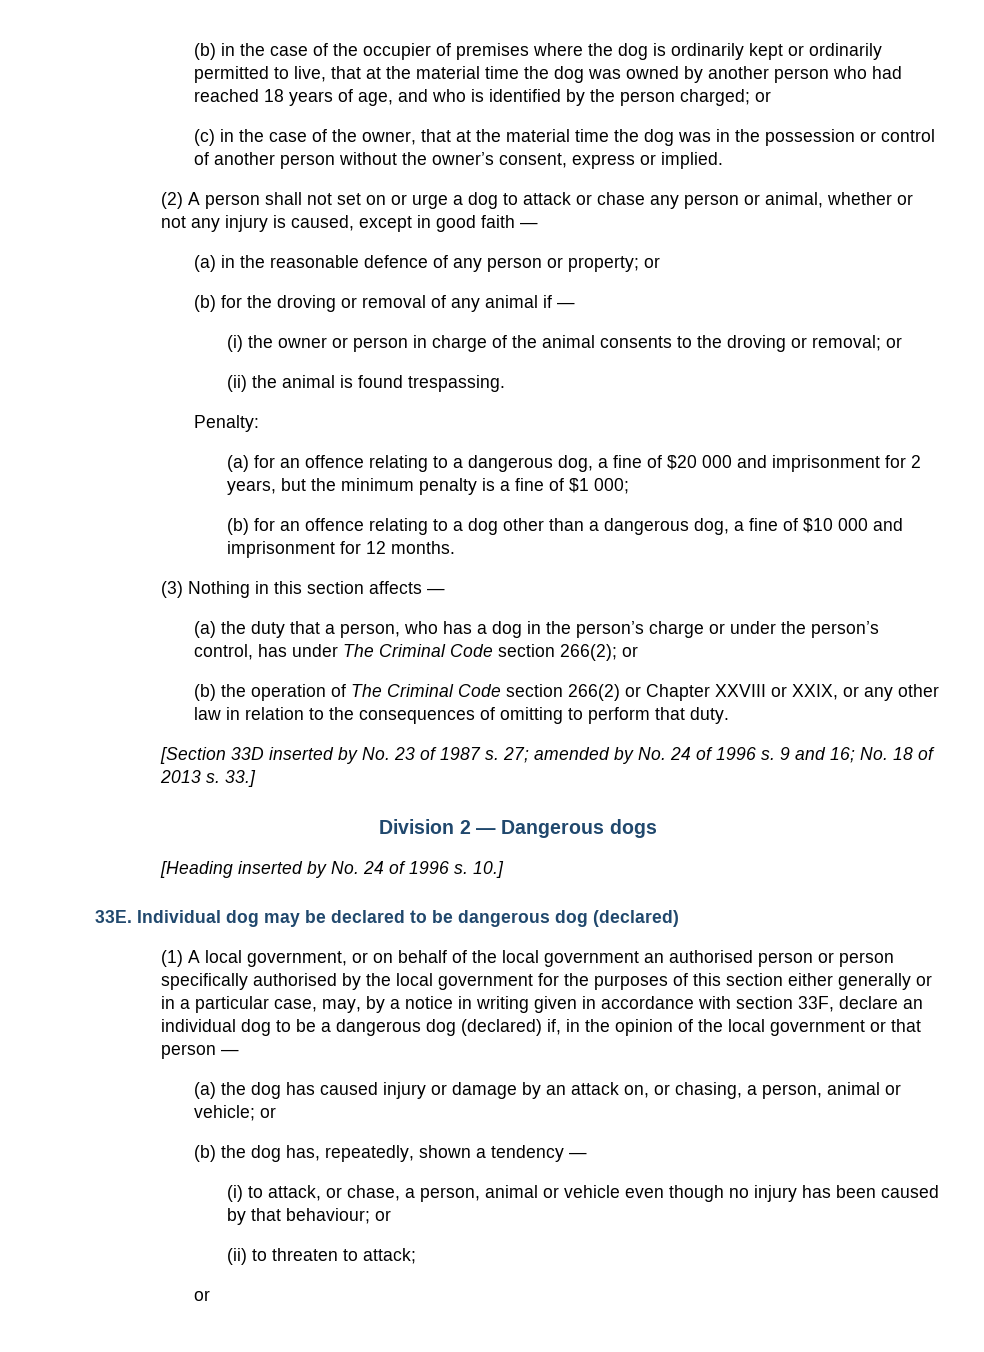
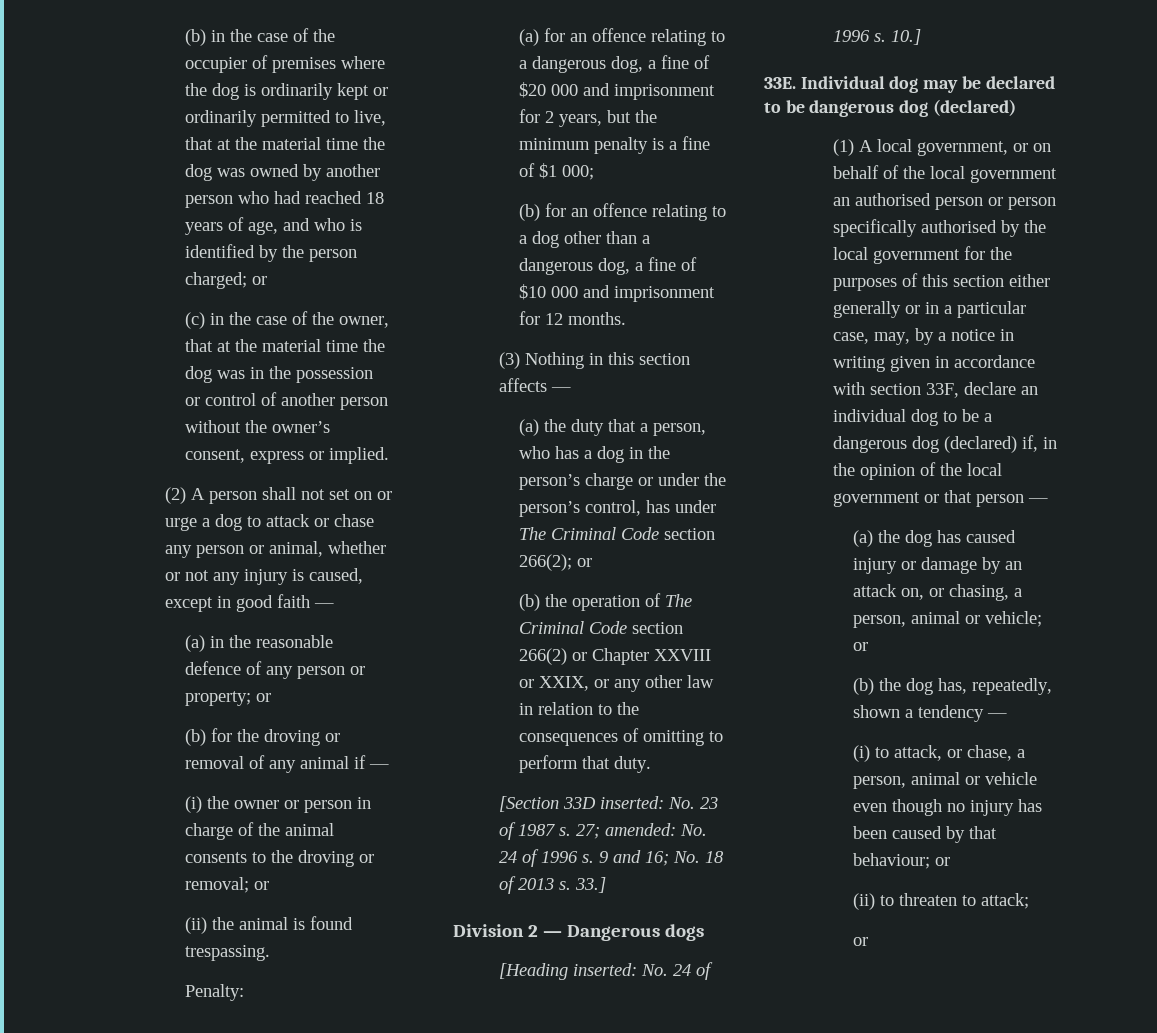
- [Section 33D inserted by No. 23 of 1987 s.
+ [Section 33D inserted: No. 23 of 1987 s.
- 27; amended by No. 24 of 1996 s.
+ 27; amended: No. 24 of 1996 s.
- [Heading inserted by No. 24 of 1996 s.
+ [Heading inserted: No. 24 of 1996 s.

